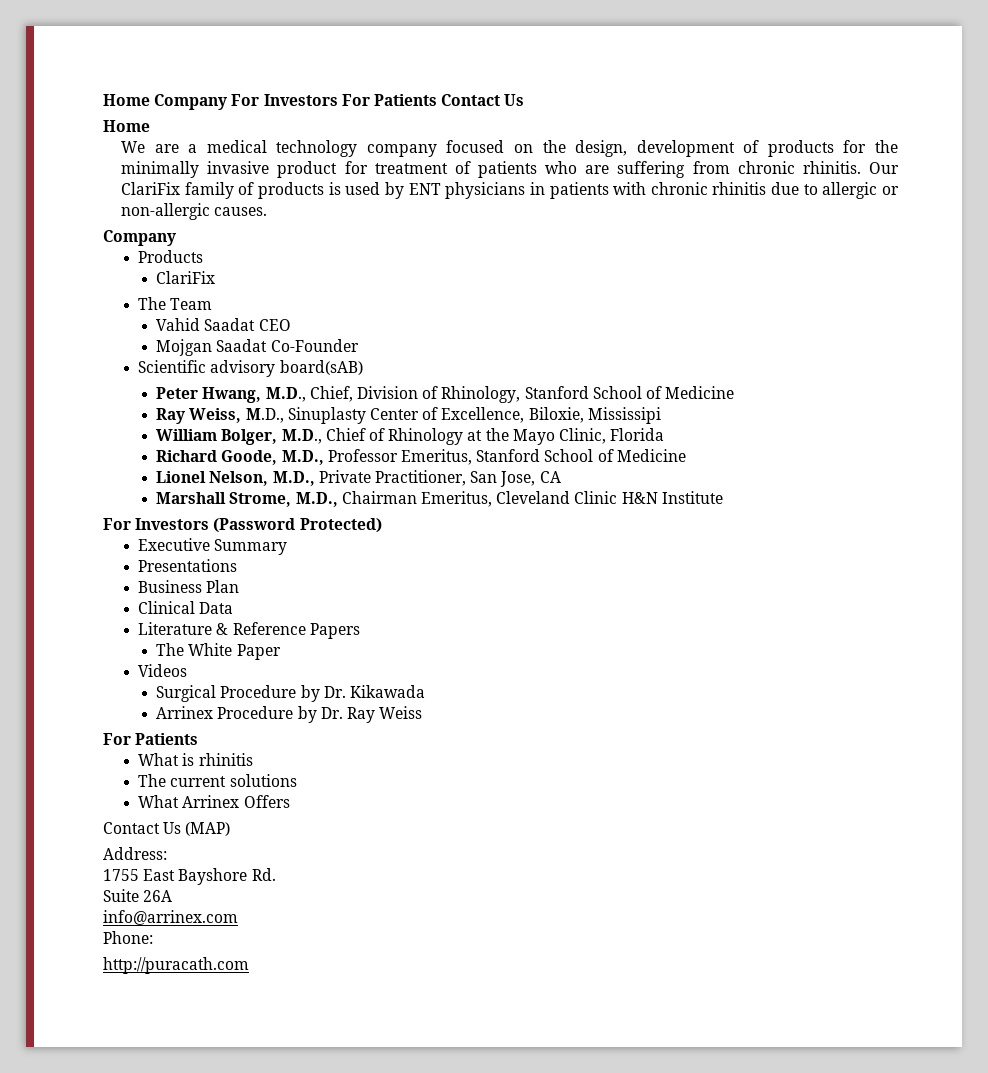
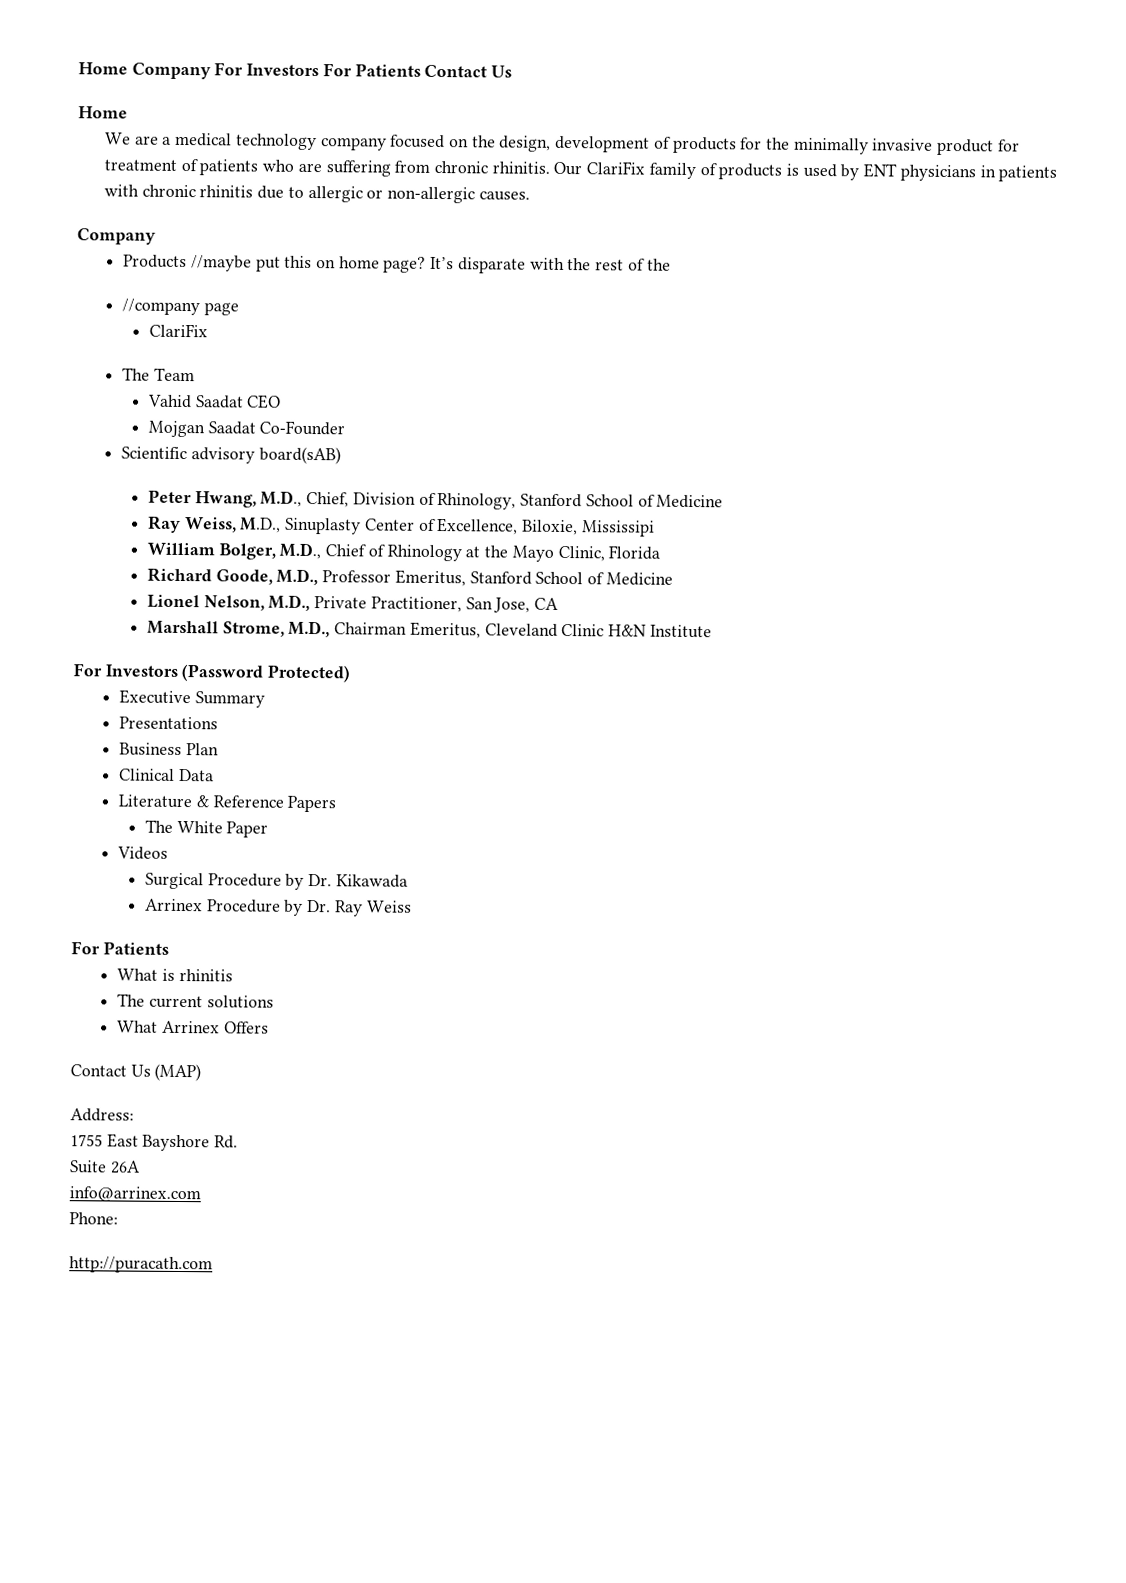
- Products
+ Products //maybe put this on home page? It’s disparate with the rest of the
+ //company page

